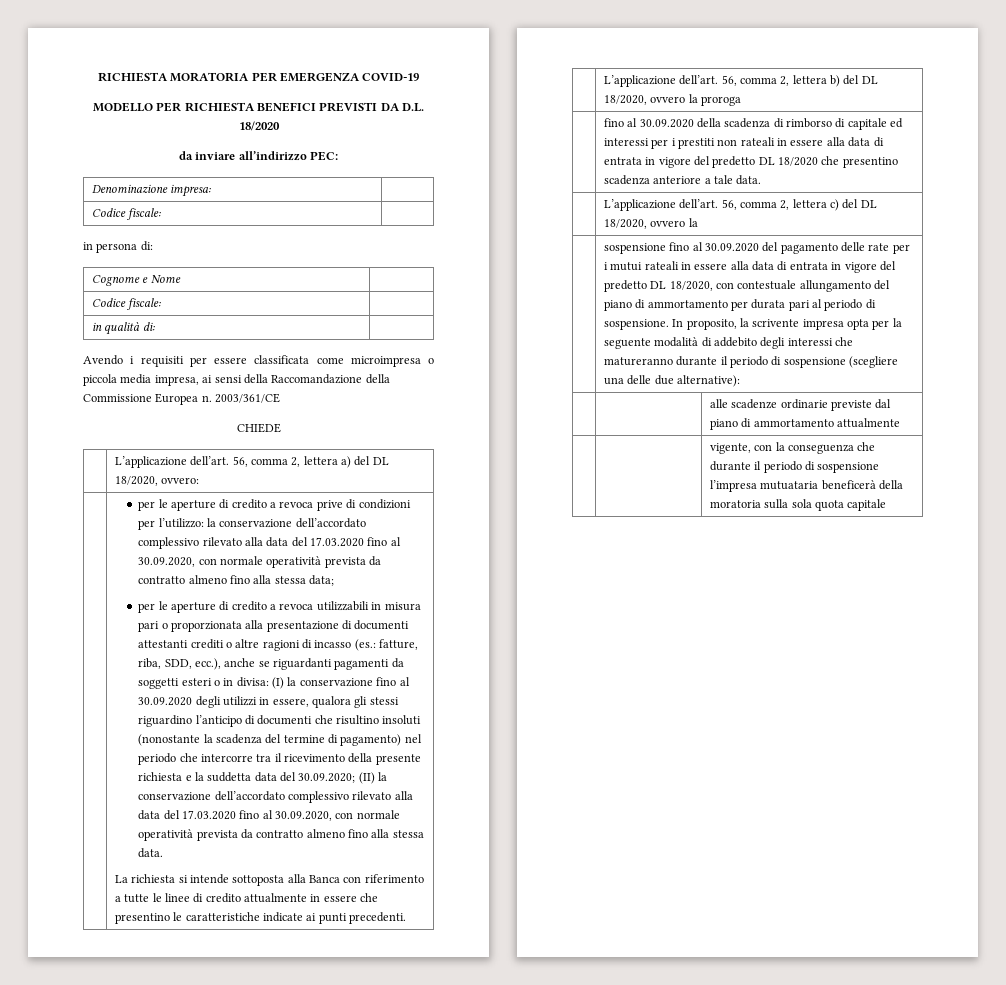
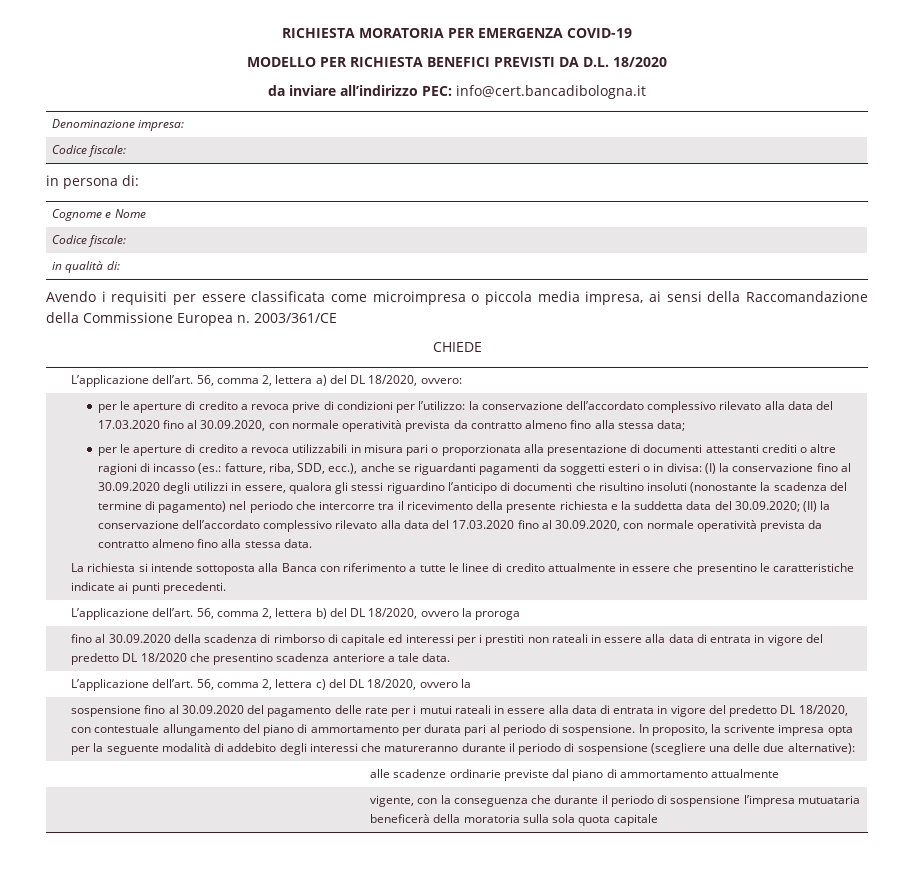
- da inviare all’indirizzo PEC:
+ da inviare all’indirizzo PEC: info@cert.bancadibologna.it

